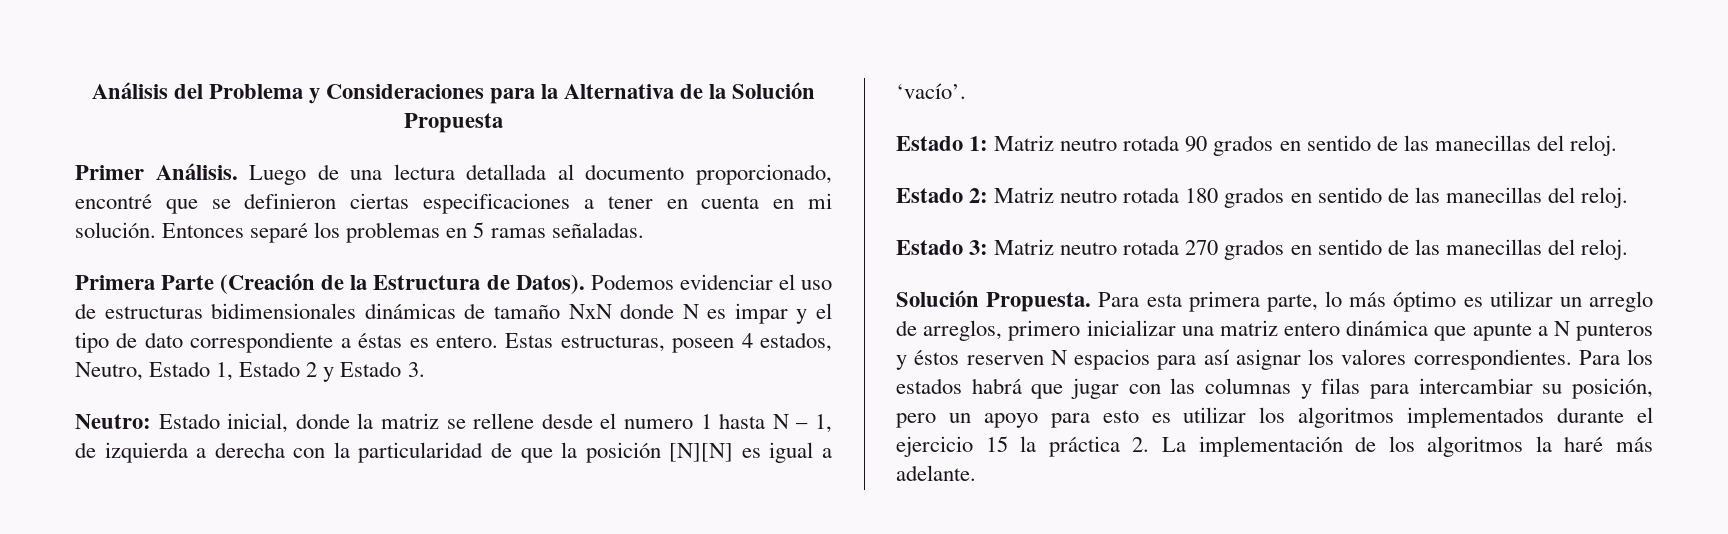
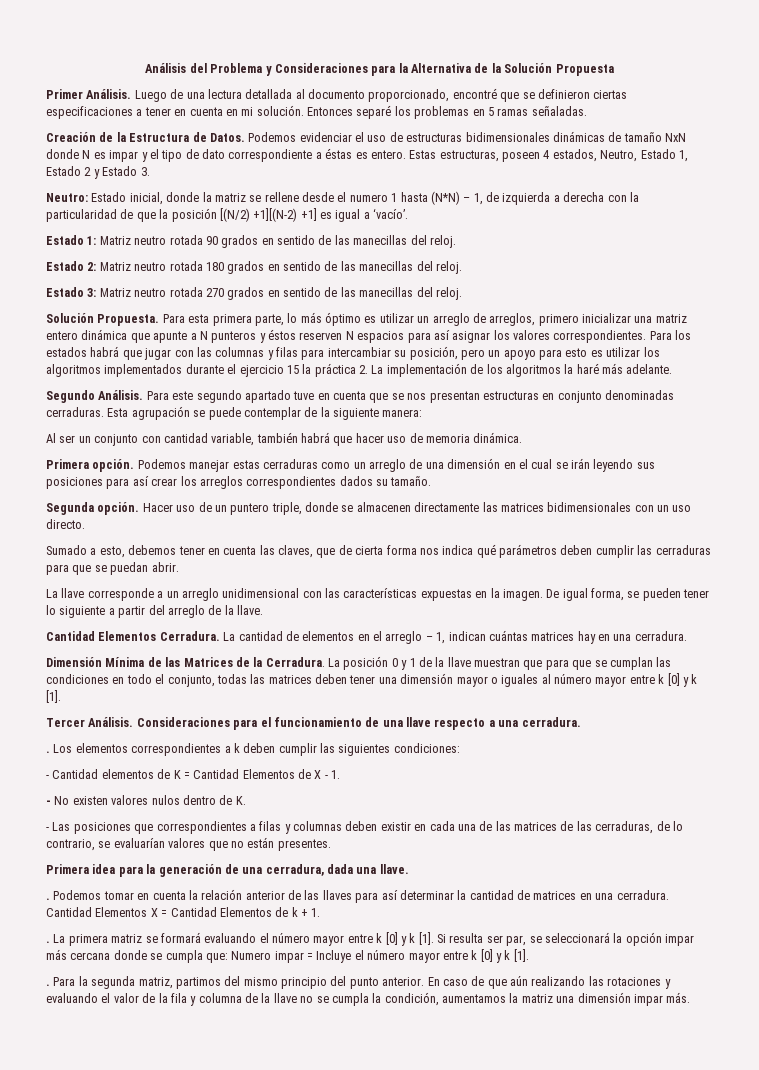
- Primera Parte (Creación de la Estructura de Datos).
+ Creación de la Estructura de Datos.
- Neutro: Estado inicial, donde la matriz se rellene desde el numero 1 hasta N – 1, de izquierda a derecha con la particularidad de que la posición [N][N] es igual a ‘vacío’.
+ Neutro: Estado inicial, donde la matriz se rellene desde el numero 1 hasta (N*N) – 1, de izquierda a derecha con la particularidad de que la posición [(N/2) +1][(N-2) +1] es igual a ‘vacío’.
+ Segundo Análisis. Para este segundo apartado tuve en cuenta que se nos presentan estructuras en conjunto denominadas cerraduras. Esta agrupación se puede contemplar de la siguiente manera:
+ Al ser un conjunto con cantidad variable, también habrá que hacer uso de memoria dinámica.
+ Primera opción. Podemos manejar estas cerraduras como un arreglo de una dimensión en el cual se irán leyendo sus posiciones para así crear los arreglos correspondientes dados su tamaño.
+ Segunda opción. Hacer uso de un puntero triple, donde se almacenen directamente las matrices bidimensionales con un uso directo.
+ Sumado a esto, debemos tener en cuenta las claves, que de cierta forma nos indica qué parámetros deben cumplir las cerraduras para que se puedan abrir.
+ La llave corresponde a un arreglo unidimensional con las características expuestas en la imagen. De igual forma, se pueden tener lo siguiente a partir del arreglo de la llave.
+ Cantidad Elementos Cerradura. La cantidad de elementos en el arreglo – 1, indican cuántas matrices hay en una cerradura.
+ Dimensión Mínima de las Matrices de la Cerradura. La posición 0 y 1 de la llave muestran que para que se cumplan las condiciones en todo el conjunto, todas las matrices deben tener una dimensión mayor o iguales al número mayor entre k [0] y k [1].
+ Tercer Análisis. Consideraciones para el funcionamiento de una llave respecto a una cerradura.
+ . Los elementos correspondientes a k deben cumplir las siguientes condiciones:
+ - Cantidad elementos de K = Cantidad Elementos de X - 1.
+ - No existen valores nulos dentro de K.
+ - Las posiciones que correspondientes a filas y columnas deben existir en cada una de las matrices de las cerraduras, de lo contrario, se evaluarían valores que no están presentes.
+ Primera idea para la generación de una cerradura, dada una llave.
+ . Podemos tomar en cuenta la relación anterior de las llaves para así determinar la cantidad de matrices en una cerradura. Cantidad Elementos X = Cantidad Elementos de k + 1.
+ . La primera matriz se formará evaluando el número mayor entre k [0] y k [1]. Si resulta ser par, se seleccionará la opción impar más cercana donde se cumpla que: Numero impar = Incluye el número mayor entre k [0] y k [1].
+ . Para la segunda matriz, partimos del mismo principio del punto anterior. En caso de que aún realizando las rotaciones y evaluando el valor de la fila y columna de la llave no se cumpla la condición, aumentamos la matriz una dimensión impar más.

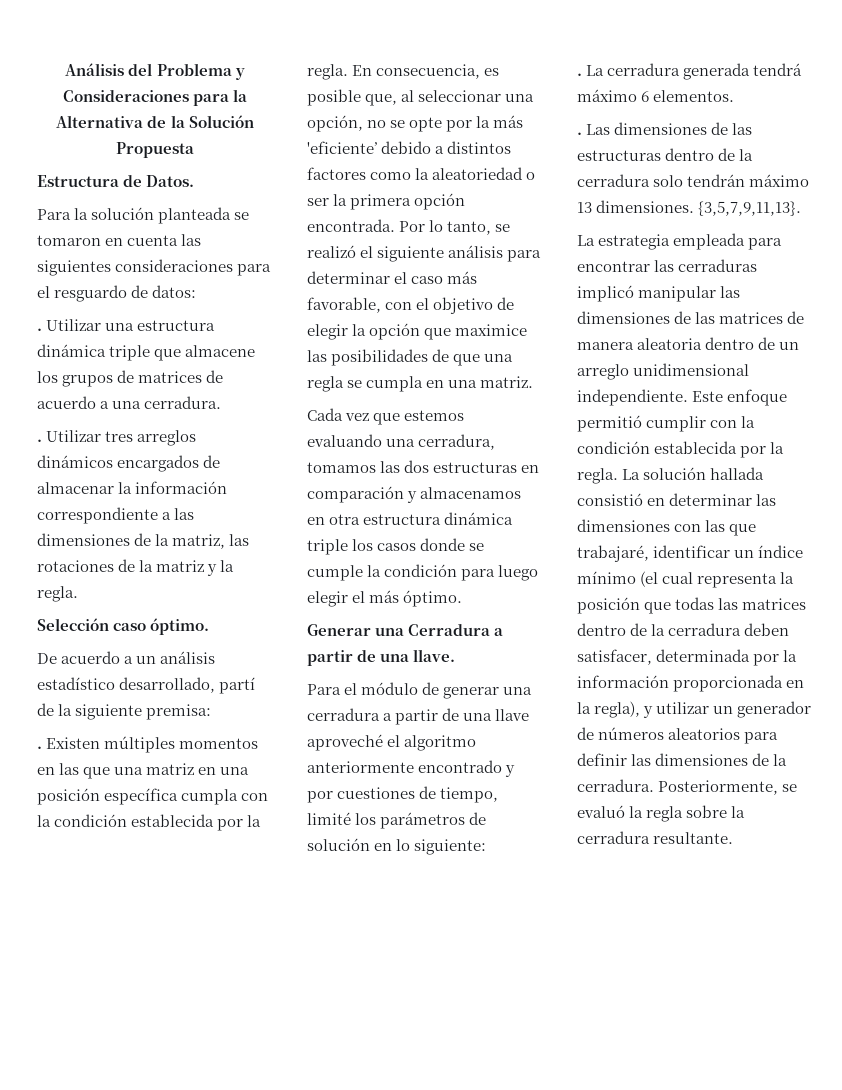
- Primer Análisis. Luego de una lectura detallada al documento proporcionado, encontré que se definieron ciertas especificaciones a tener en cuenta en mi solución. Entonces separé los problemas en 5 ramas señaladas.
- Creación de la Estructura de Datos. Podemos evidenciar el uso de estructuras bidimensionales dinámicas de tamaño NxN donde N es impar y el tipo de dato correspondiente a éstas es entero. Estas estructuras, poseen 4 estados, Neutro, Estado 1, Estado 2 y Estado 3.
- Neutro: Estado inicial, donde la matriz se rellene desde el numero 1 hasta (N*N) – 1, de izquierda a derecha con la particularidad de que la posición [(N/2) +1][(N-2) +1] es igual a ‘vacío’.
- Estado 1: Matriz neutro rotada 90 grados en sentido de las manecillas del reloj.
- Estado 2: Matriz neutro rotada 180 grados en sentido de las manecillas del reloj.
- Estado 3: Matriz neutro rotada 270 grados en sentido de las manecillas del reloj.
- Solución Propuesta. Para esta primera parte, lo más óptimo es utilizar un arreglo de arreglos, primero inicializar una matriz entero dinámica que apunte a N punteros y éstos reserven N espacios para así asignar los valores correspondientes. Para los estados habrá que jugar con las columnas y filas para intercambiar su posición, pero un apoyo para esto es utilizar los algoritmos implementados durante el ejercicio 15 la práctica 2. La implementación de los algoritmos la haré más adelante.
- Segundo Análisis. Para este segundo apartado tuve en cuenta que se nos presentan estructuras en conjunto denominadas cerraduras. Esta agrupación se puede contemplar de la siguiente manera:
- Al ser un conjunto con cantidad variable, también habrá que hacer uso de memoria dinámica.
- Primera opción. Podemos manejar estas cerraduras como un arreglo de una dimensión en el cual se irán leyendo sus posiciones para así crear los arreglos correspondientes dados su tamaño.
- Segunda opción. Hacer uso de un puntero triple, donde se almacenen directamente las matrices bidimensionales con un uso directo.
- Sumado a esto, debemos tener en cuenta las claves, que de cierta forma nos indica qué parámetros deben cumplir las cerraduras para que se puedan abrir.
- La llave corresponde a un arreglo unidimensional con las características expuestas en la imagen. De igual forma, se pueden tener lo siguiente a partir del arreglo de la llave.
- Cantidad Elementos Cerradura. La cantidad de elementos en el arreglo – 1, indican cuántas matrices hay en una cerradura.
- Dimensión Mínima de las Matrices de la Cerradura. La posición 0 y 1 de la llave muestran que para que se cumplan las condiciones en todo el conjunto, todas las matrices deben tener una dimensión mayor o iguales al número mayor entre k [0] y k [1].
- Tercer Análisis. Consideraciones para el funcionamiento de una llave respecto a una cerradura.
- . Los elementos correspondientes a k deben cumplir las siguientes condiciones:
- - Cantidad elementos de K = Cantidad Elementos de X - 1.
- - No existen valores nulos dentro de K.
- - Las posiciones que correspondientes a filas y columnas deben existir en cada una de las matrices de las cerraduras, de lo contrario, se evaluarían valores que no están presentes.
- Primera idea para la generación de una cerradura, dada una llave.
- . Podemos tomar en cuenta la relación anterior de las llaves para así determinar la cantidad de matrices en una cerradura. Cantidad Elementos X = Cantidad Elementos de k + 1.
- . La primera matriz se formará evaluando el número mayor entre k [0] y k [1]. Si resulta ser par, se seleccionará la opción impar más cercana donde se cumpla que: Numero impar = Incluye el número mayor entre k [0] y k [1].
- . Para la segunda matriz, partimos del mismo principio del punto anterior. En caso de que aún realizando las rotaciones y evaluando el valor de la fila y columna de la llave no se cumpla la condición, aumentamos la matriz una dimensión impar más.
+ Estructura de Datos.
+ Para la solución planteada se tomaron en cuenta las siguientes consideraciones para el resguardo de datos:
+ . Utilizar una estructura dinámica triple que almacene los grupos de matrices de acuerdo a una cerradura.
+ . Utilizar tres arreglos dinámicos encargados de almacenar la información correspondiente a las dimensiones de la matriz, las rotaciones de la matriz y la regla.
+ Selección caso óptimo.
+ De acuerdo a un análisis estadístico desarrollado, partí de la siguiente premisa:
+ . Existen múltiples momentos en las que una matriz en una posición específica cumpla con la condición establecida por la regla. En consecuencia, es posible que, al seleccionar una opción, no se opte por la más 'eficiente’ debido a distintos factores como la aleatoriedad o ser la primera opción encontrada. Por lo tanto, se realizó el siguiente análisis para determinar el caso más favorable, con el objetivo de elegir la opción que maximice las posibilidades de que una regla se cumpla en una matriz.
+ Cada vez que estemos evaluando una cerradura, tomamos las dos estructuras en comparación y almacenamos en otra estructura dinámica triple los casos donde se cumple la condición para luego elegir el más óptimo.
+ Generar una Cerradura a partir de una llave.
+ Para el módulo de generar una cerradura a partir de una llave aproveché el algoritmo anteriormente encontrado y por cuestiones de tiempo, limité los parámetros de solución en lo siguiente:
+ . La cerradura generada tendrá máximo 6 elementos.
+ . Las dimensiones de las estructuras dentro de la cerradura solo tendrán máximo 13 dimensiones. {3,5,7,9,11,13}.
+ La estrategia empleada para encontrar las cerraduras implicó manipular las dimensiones de las matrices de manera aleatoria dentro de un arreglo unidimensional independiente. Este enfoque permitió cumplir con la condición establecida por la regla. La solución hallada consistió en determinar las dimensiones con las que trabajaré, identificar un índice mínimo (el cual representa la posición que todas las matrices dentro de la cerradura deben satisfacer, determinada por la información proporcionada en la regla), y utilizar un generador de números aleatorios para definir las dimensiones de la cerradura. Posteriormente, se evaluó la regla sobre la cerradura resultante.

